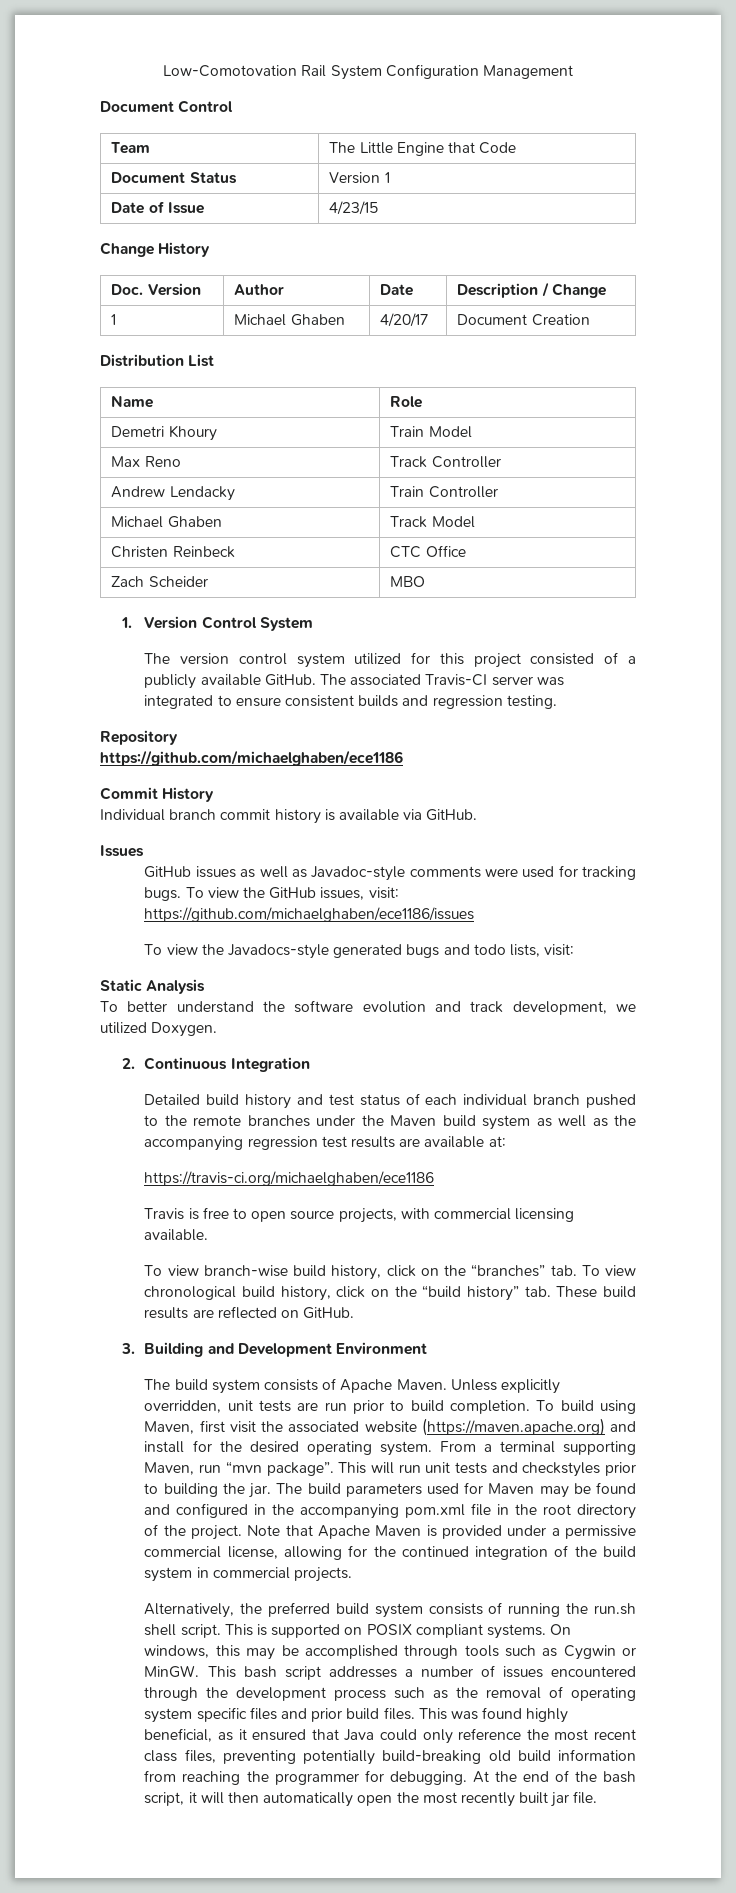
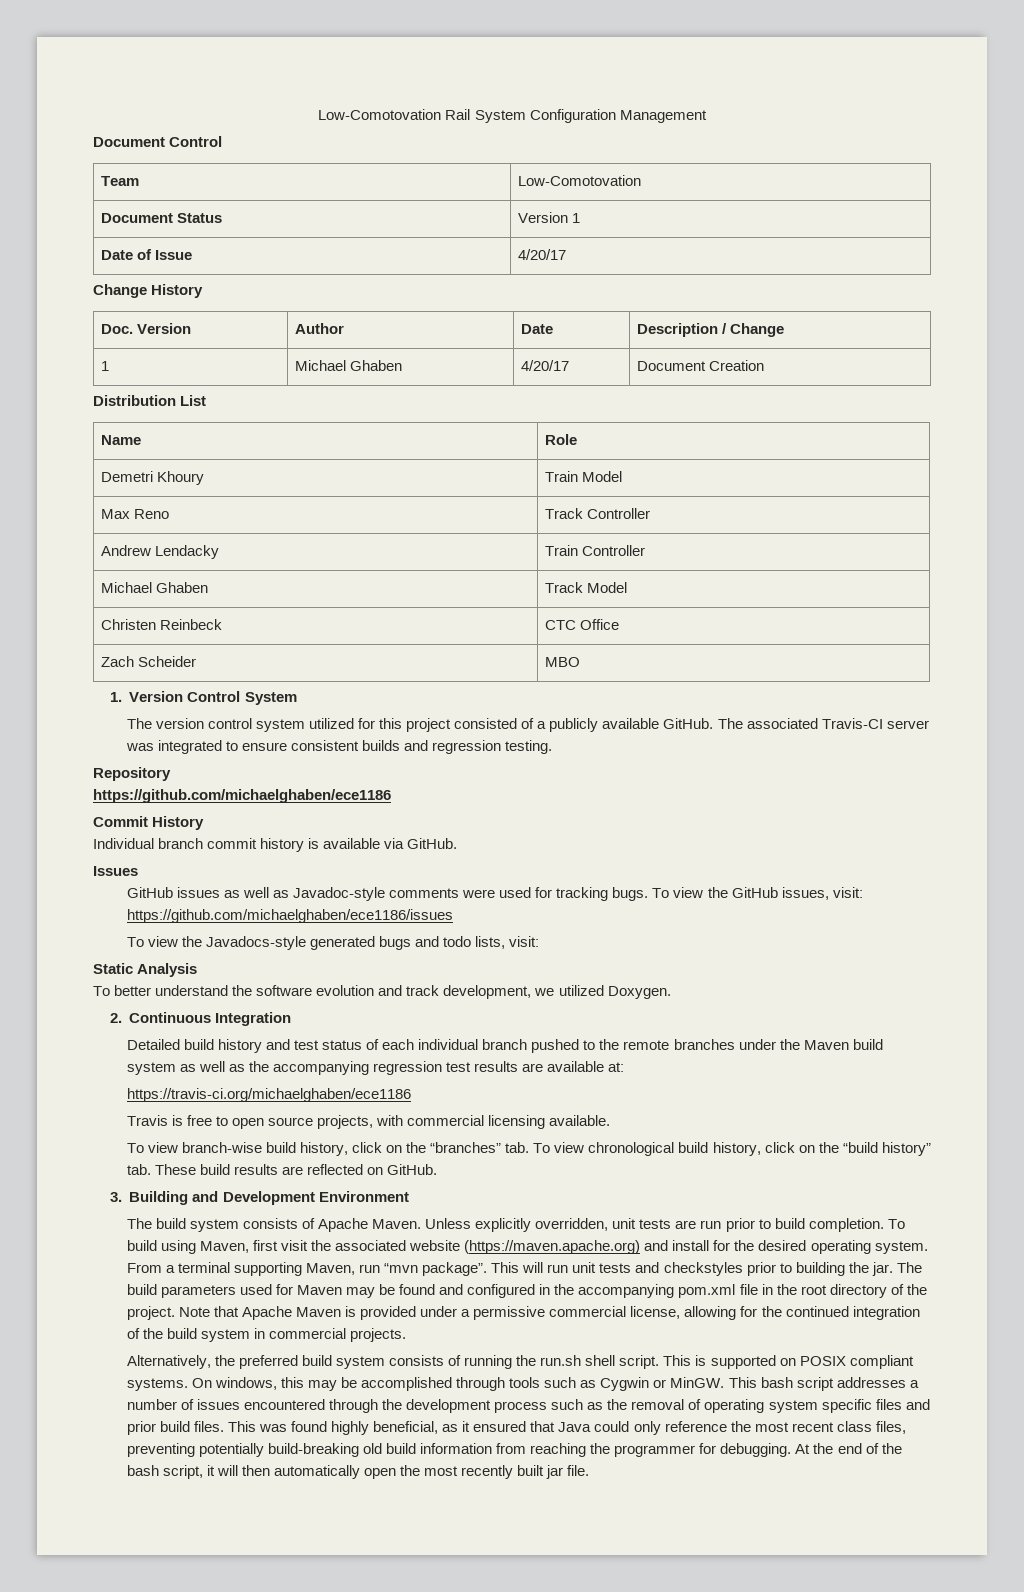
- Team | The Little Engine that Code
+ Team | Low-Comotovation
- Date of Issue | 4/23/15
+ Date of Issue | 4/20/17

